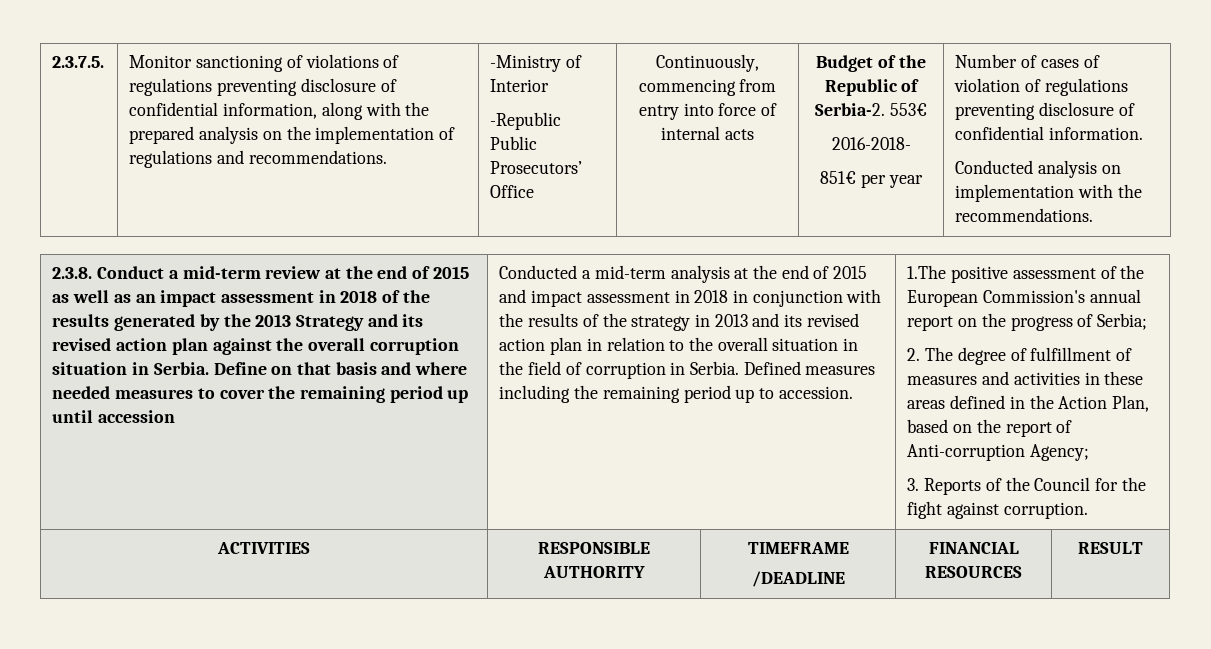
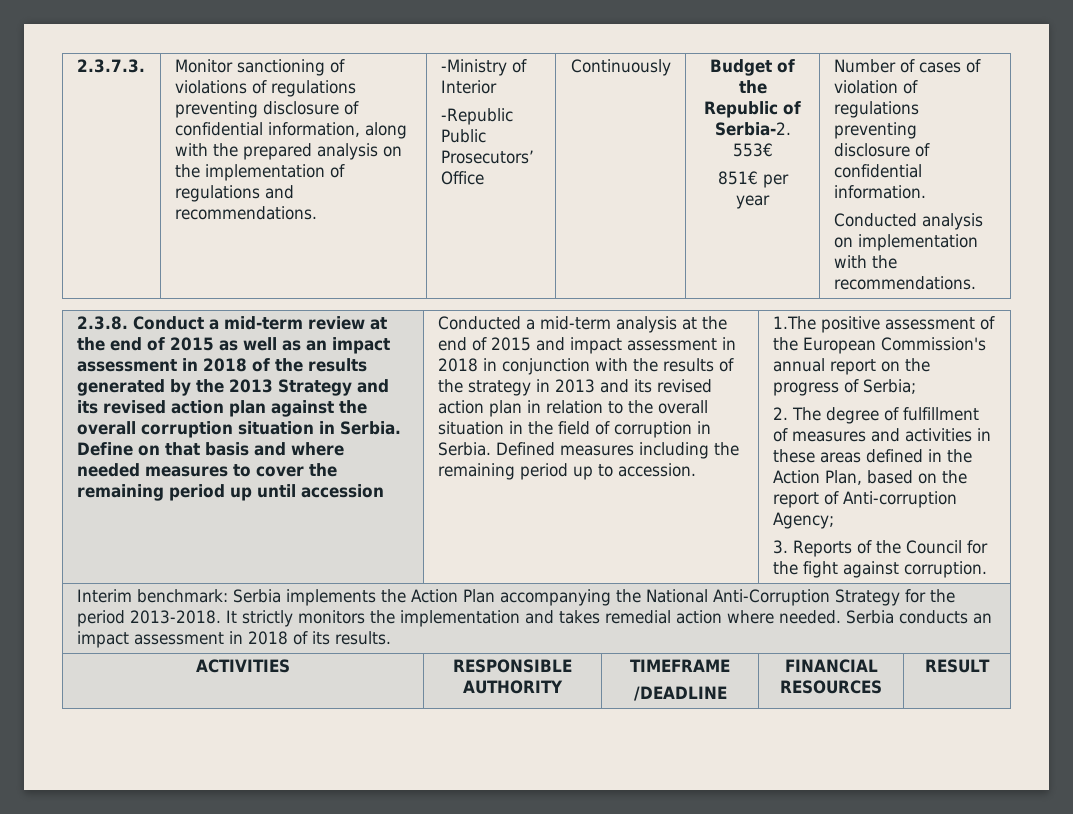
- 2.3.7.5.
+ 2.3.7.3.
- Continuously, commencing from entry into force of internal acts
+ Continuously
- 2016-2018-
+ Interim benchmark: Serbia implements the Action Plan accompanying the National Anti-Corruption Strategy for the period 2013-2018. It strictly monitors the implementation and takes remedial action where needed. Serbia conducts an impact assessment in 2018 of its results.

